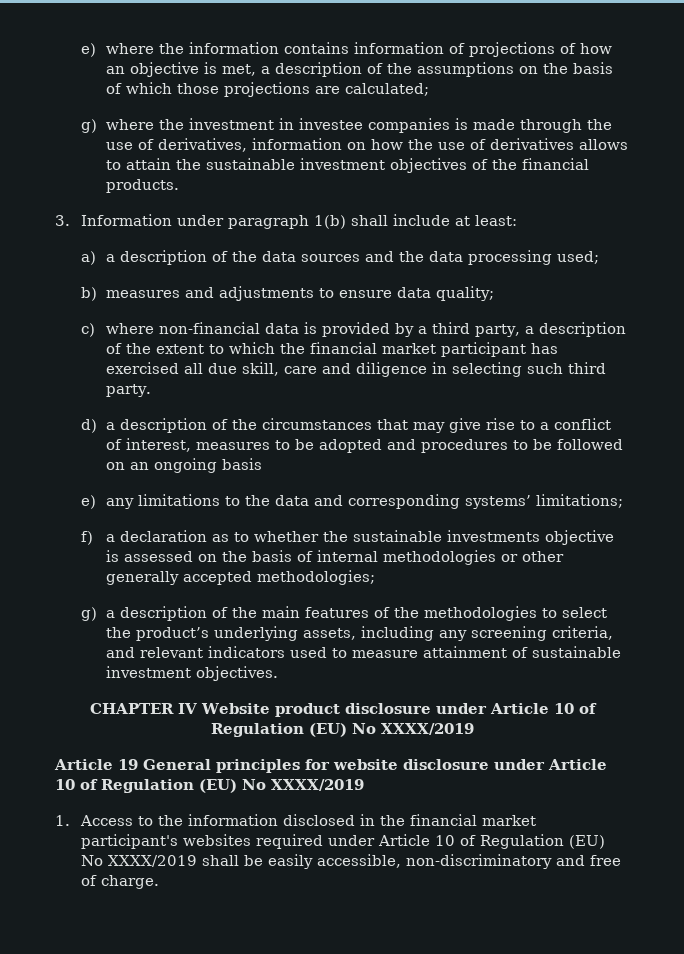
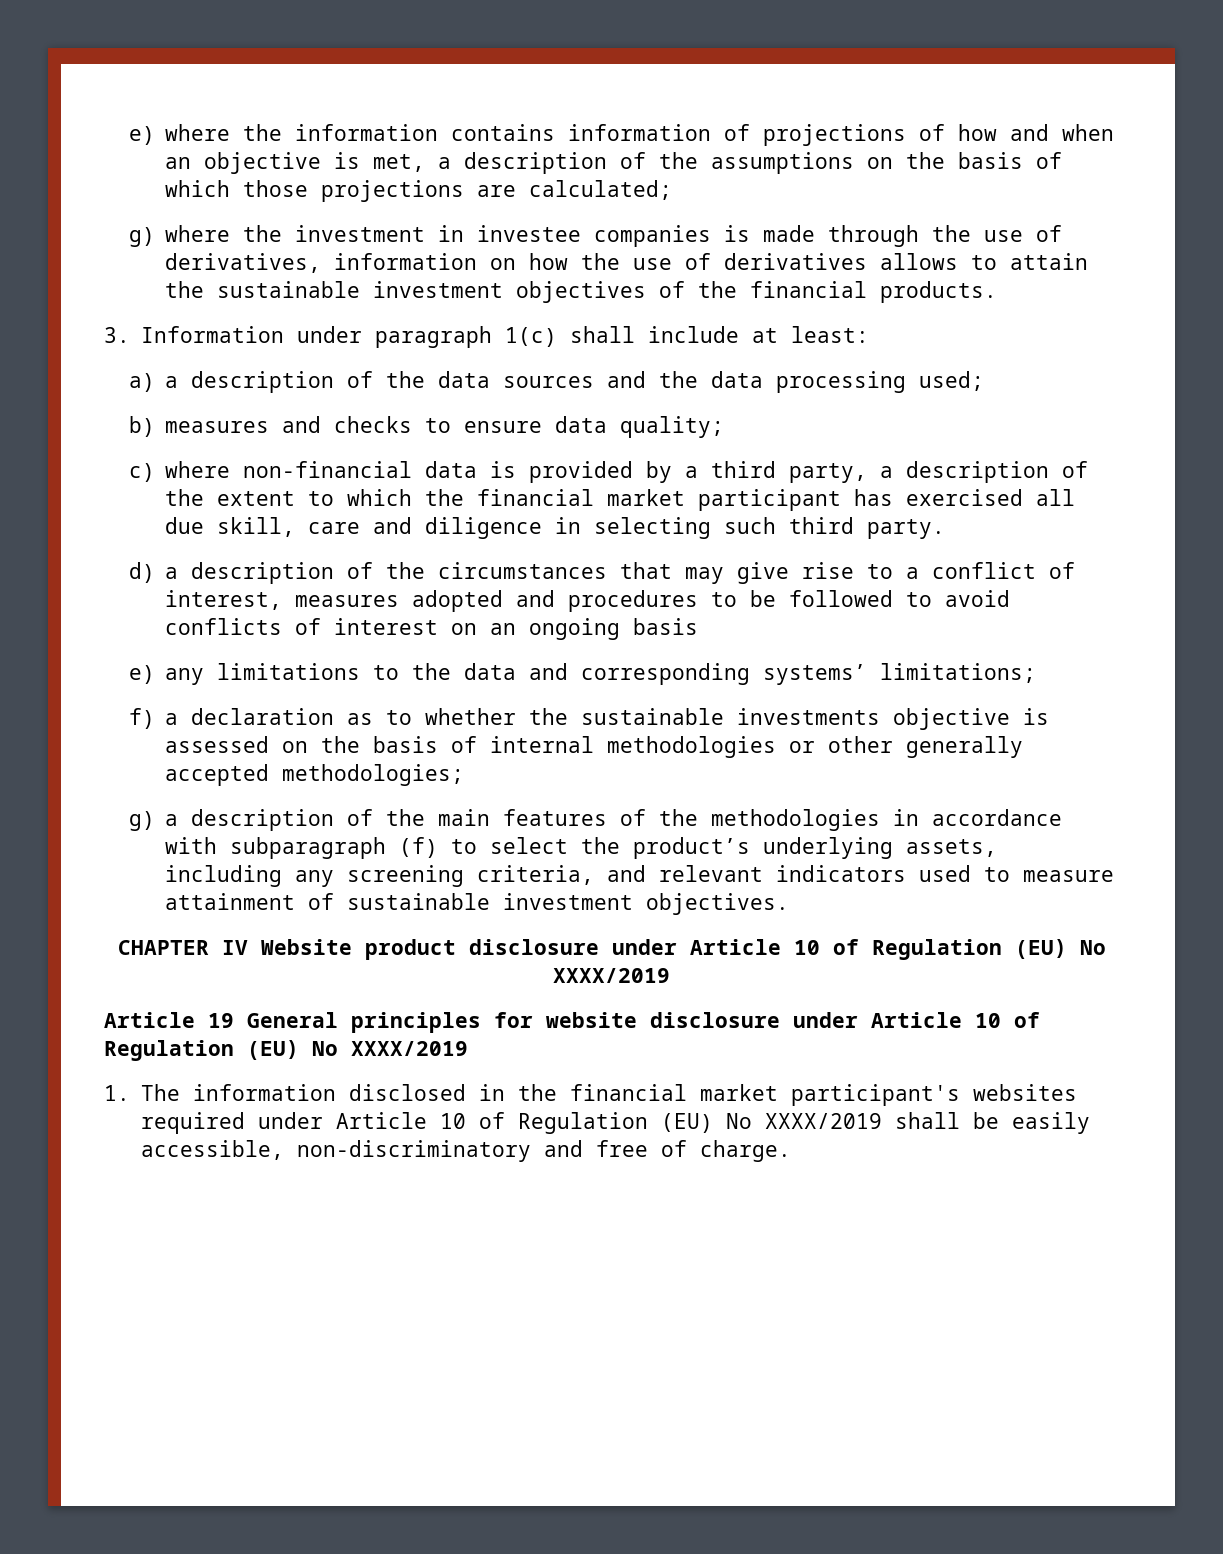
- e) where the information contains information of projections of how an objective is met, a description of the assumptions on the basis of which those projections are calculated;
+ e) where the information contains information of projections of how and when an objective is met, a description of the assumptions on the basis of which those projections are calculated;
- 3. Information under paragraph 1(b) shall include at least:
+ 3. Information under paragraph 1(c) shall include at least:
- b) measures and adjustments to ensure data quality;
+ b) measures and checks to ensure data quality;
- d) a description of the circumstances that may give rise to a conflict of interest, measures to be adopted and procedures to be followed on an ongoing basis
+ d) a description of the circumstances that may give rise to a conflict of interest, measures adopted and procedures to be followed to avoid conflicts of interest on an ongoing basis
- g) a description of the main features of the methodologies to select the product’s underlying assets, including any screening criteria, and relevant indicators used to measure attainment of sustainable investment objectives.
+ g) a description of the main features of the methodologies in accordance with subparagraph (f) to select the product’s underlying assets, including any screening criteria, and relevant indicators used to measure attainment of sustainable investment objectives.
- 1. Access to the information disclosed in the financial market participant's websites required under Article 10 of Regulation (EU) No XXXX/2019 shall be easily accessible, non-discriminatory and free of charge.
+ 1. The information disclosed in the financial market participant's websites required under Article 10 of Regulation (EU) No XXXX/2019 shall be easily accessible, non-discriminatory and free of charge.

